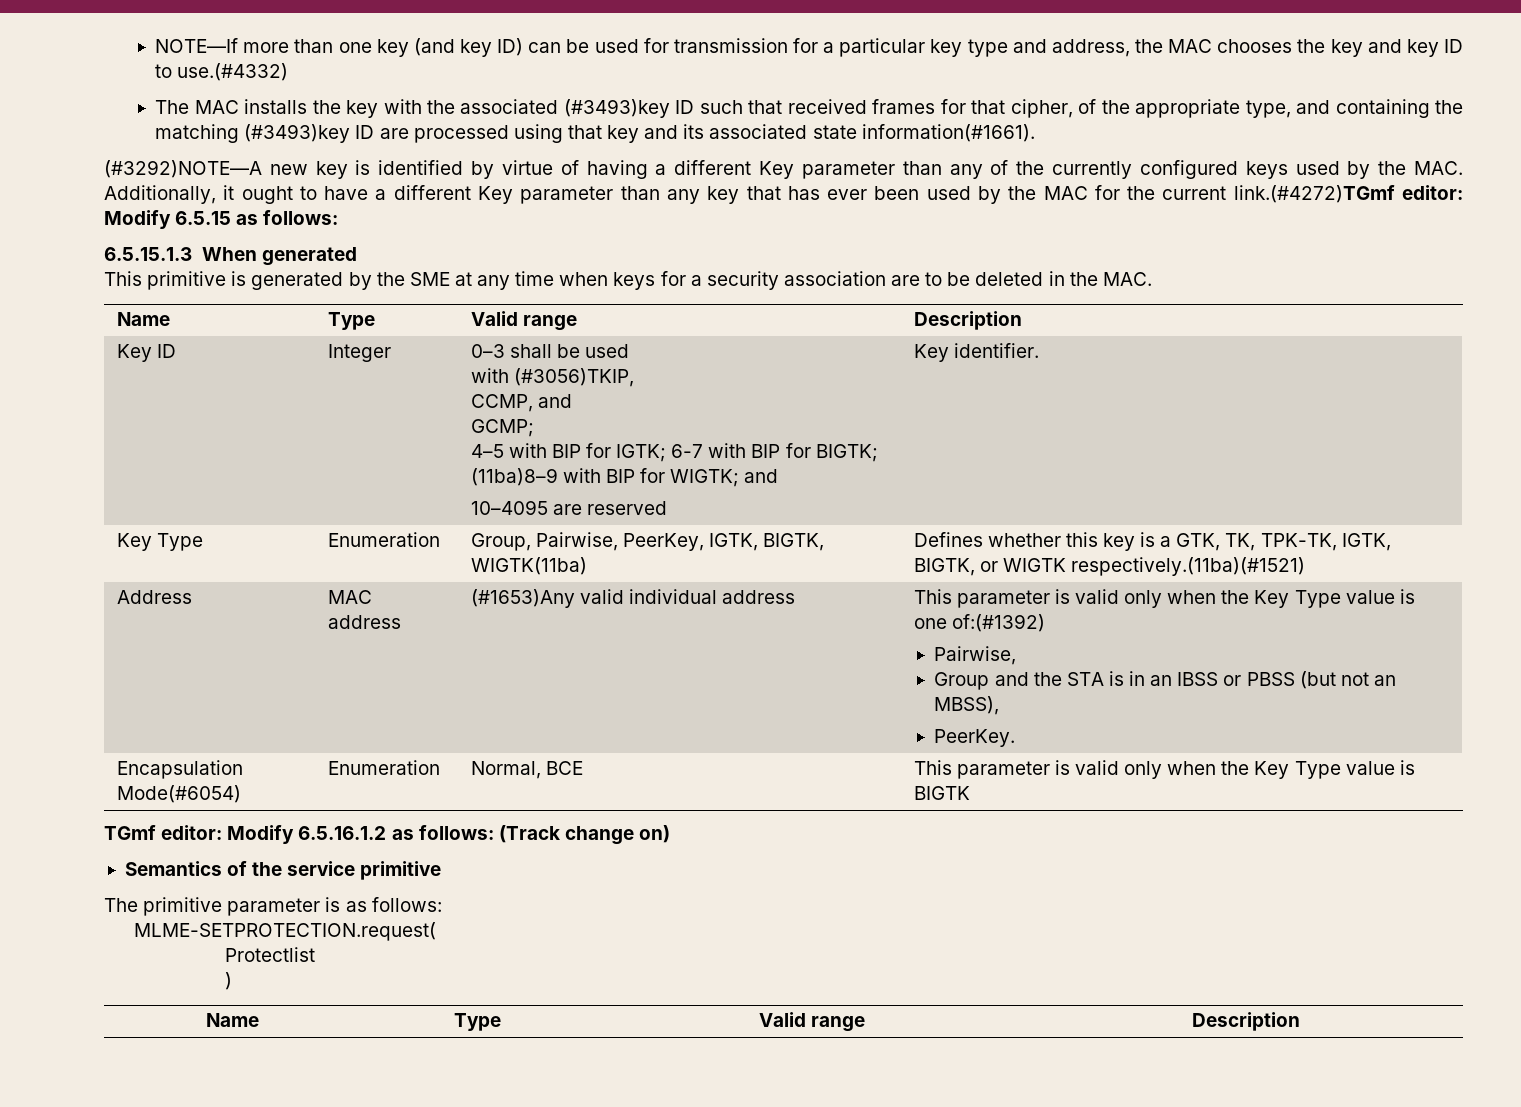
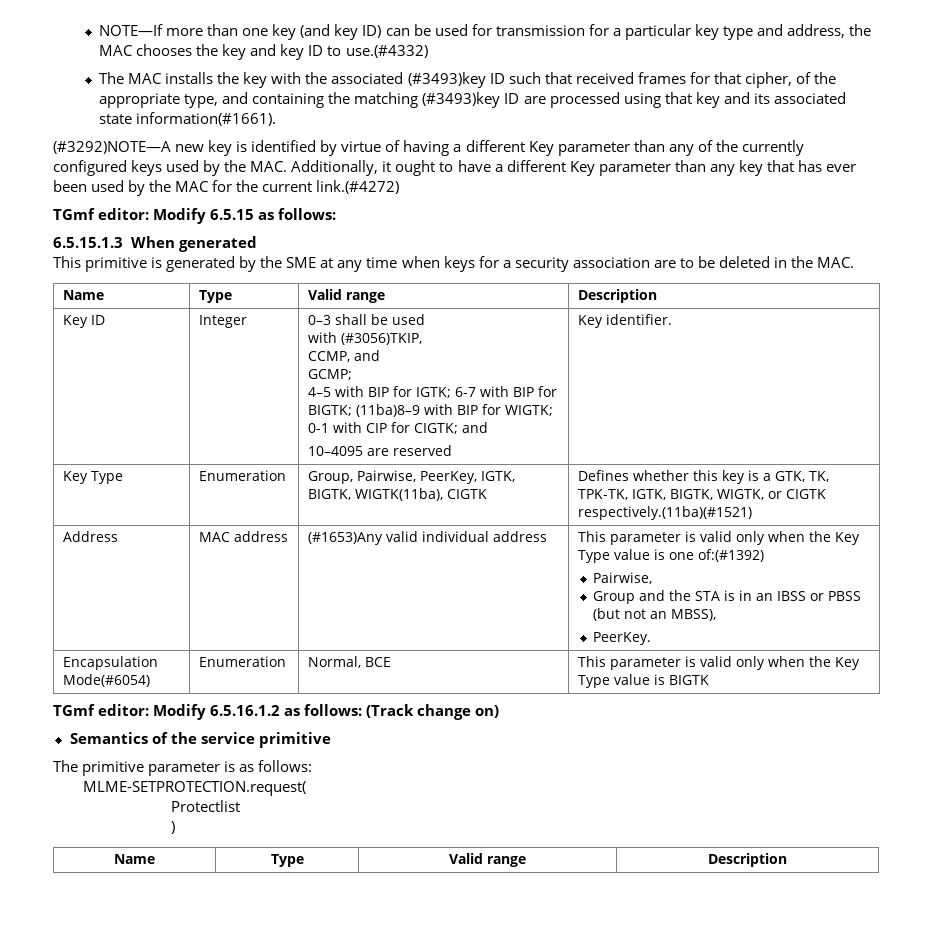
- (#3292)NOTE—A new key is identified by virtue of having a different Key parameter than any of the currently configured keys used by the MAC. Additionally, it ought to have a different Key parameter than any key that has ever been used by the MAC for the current link.(#4272)TGmf editor: Modify 6.5.15 as follows:
+ (#3292)NOTE—A new key is identified by virtue of having a different Key parameter than any of the currently configured keys used by the MAC. Additionally, it ought to have a different Key parameter than any key that has ever been used by the MAC for the current link.(#4272)
+ TGmf editor: Modify 6.5.15 as follows:
  Key ID | Integer | 0–3 shall be used
  with (#3056)TKIP,
  CCMP, and
  GCMP;
- 4–5 with BIP for IGTK; 6-7 with BIP for BIGTK; (11ba)8–9 with BIP for WIGTK; and
+ 4–5 with BIP for IGTK; 6-7 with BIP for BIGTK; (11ba)8–9 with BIP for WIGTK; 0-1 with CIP for CIGTK; and
- Key Type | Enumeration | Group, Pairwise, PeerKey, IGTK, BIGTK, WIGTK(11ba) | Defines whether this key is a GTK, TK, TPK-TK, IGTK, BIGTK, or WIGTK respectively.(11ba)(#1521)
+ Key Type | Enumeration | Group, Pairwise, PeerKey, IGTK, BIGTK, WIGTK(11ba), CIGTK | Defines whether this key is a GTK, TK, TPK-TK, IGTK, BIGTK, WIGTK, or CIGTK respectively.(11ba)(#1521)

